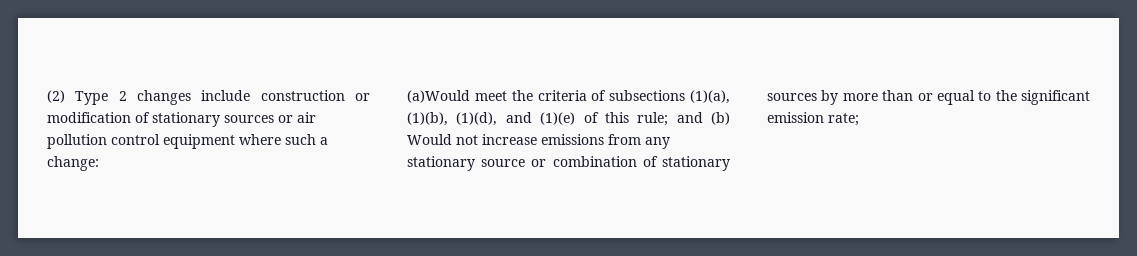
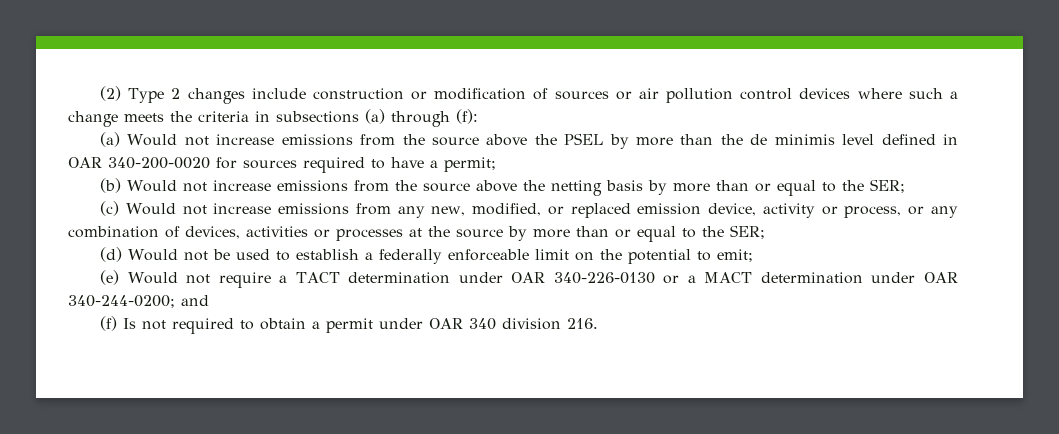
- (2) Type 2 changes include construction or modification of stationary sources or air pollution control equipment where such a change:
- (a)Would meet the criteria of subsections (1)(a), (1)(b), (1)(d), and (1)(e) of this rule; and (b) Would not increase emissions from any stationary source or combination of stationary sources by more than or equal to the significant emission rate;
+ (2) Type 2 changes include construction or modification of sources or air pollution control devices where such a change meets the criteria in subsections (a) through (f):
+ (a) Would not increase emissions from the source above the PSEL by more than the de minimis level defined in OAR 340-200-0020 for sources required to have a permit;
+ (b) Would not increase emissions from the source above the netting basis by more than or equal to the SER;
+ (c) Would not increase emissions from any new, modified, or replaced emission device, activity or process, or any combination of devices, activities or processes at the source by more than or equal to the SER;
+ (d) Would not be used to establish a federally enforceable limit on the potential to emit;
+ (e) Would not require a TACT determination under OAR 340-226-0130 or a MACT determination under OAR 340-244-0200; and
+ (f) Is not required to obtain a permit under OAR 340 division 216.

